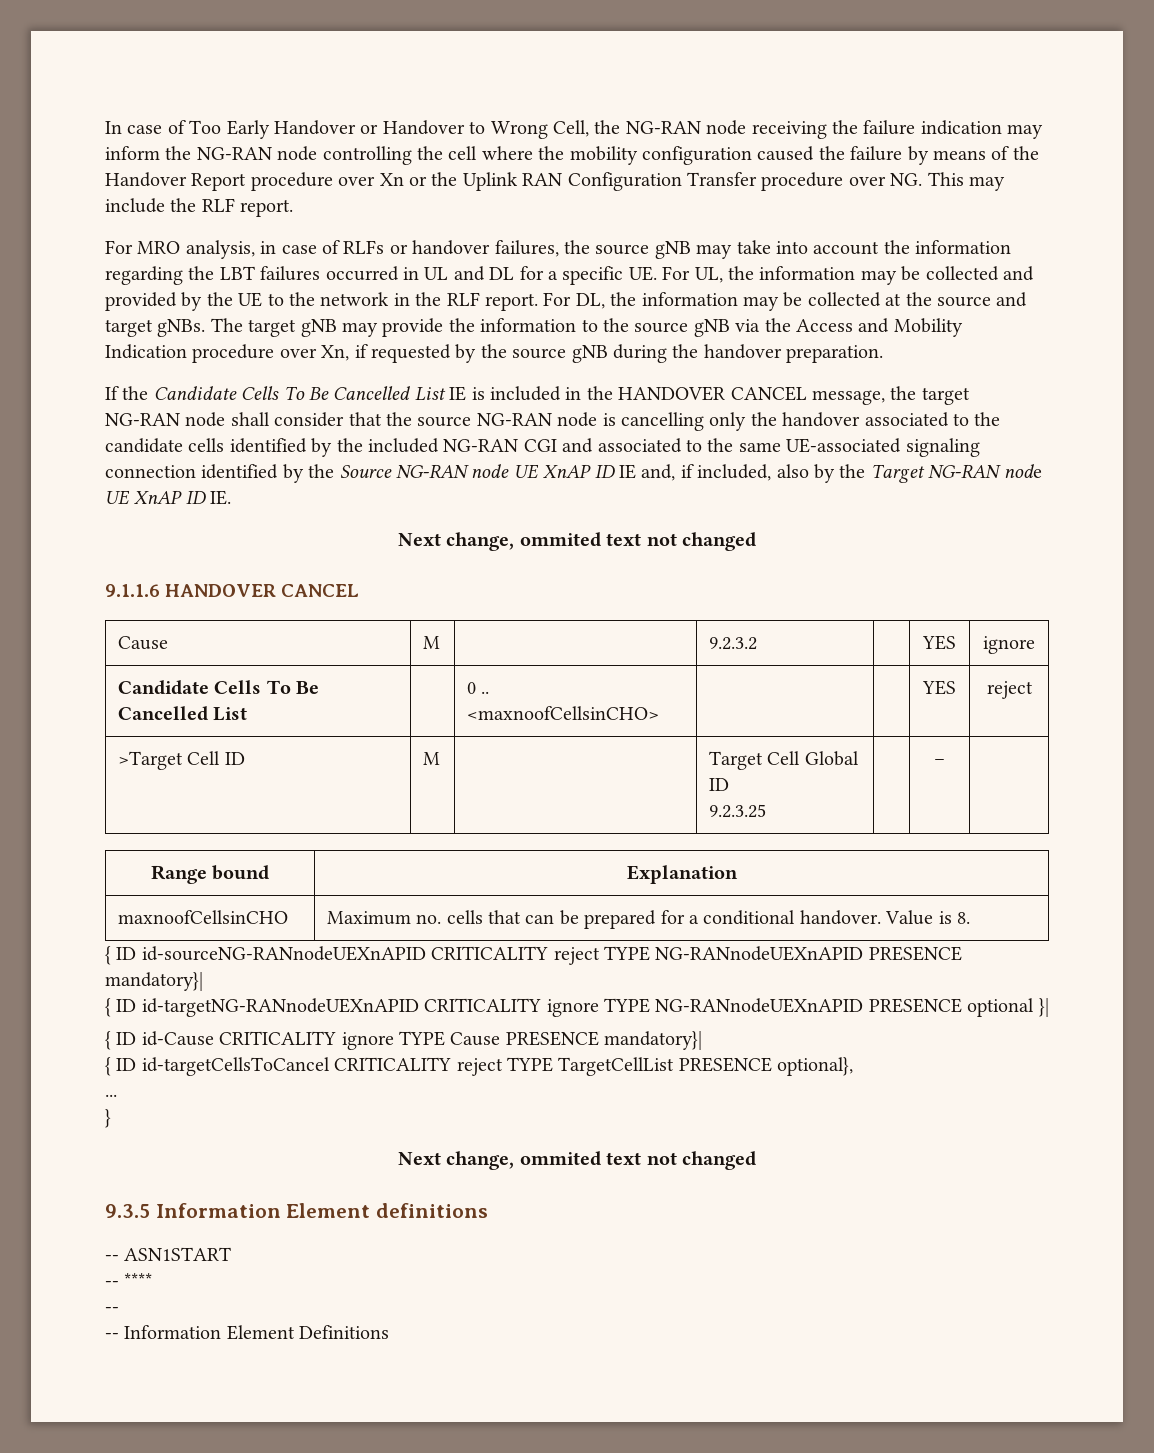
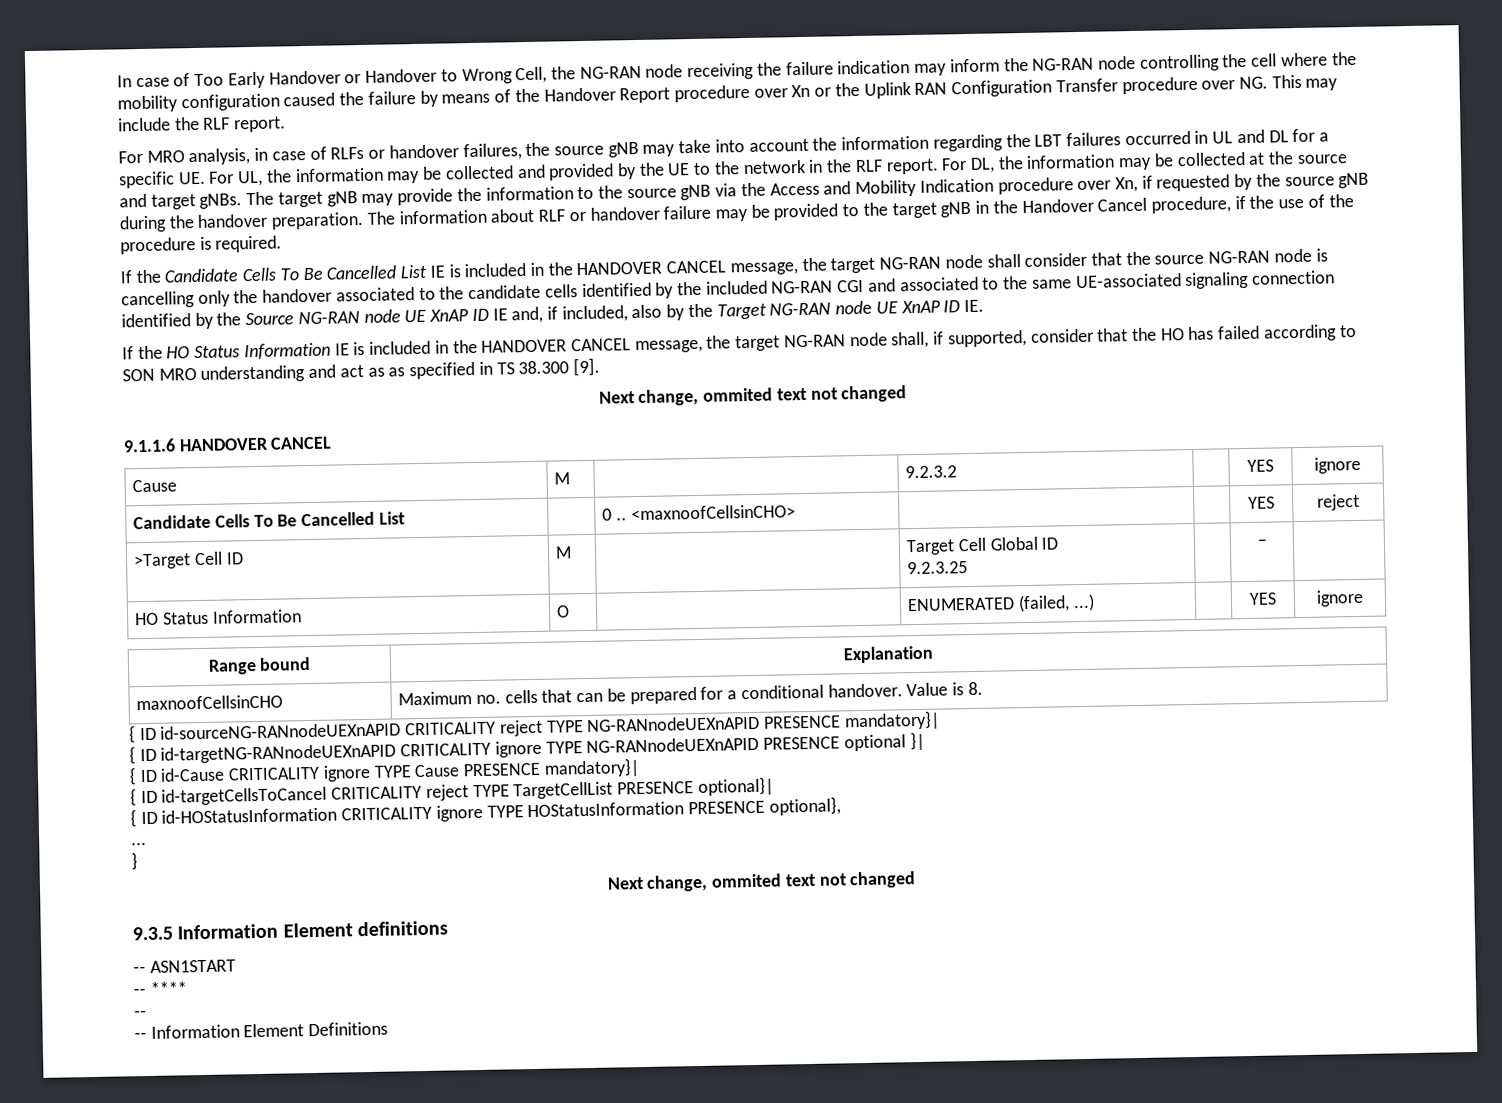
+ The information about RLF or handover failure may be provided to the target gNB in the Handover Cancel procedure, if the use of the procedure is required.
+ If the HO Status Information IE is included in the HANDOVER CANCEL message, the target NG-RAN node shall, if supported, consider that the HO has failed according to SON MRO understanding and act as as specified in TS 38.300 [9].
+ HO Status Information | O | | ENUMERATED (failed, ...) | | YES | ignore
- { ID id-targetCellsToCancel CRITICALITY reject TYPE TargetCellList PRESENCE optional},
+ { ID id-targetCellsToCancel CRITICALITY reject TYPE TargetCellList PRESENCE optional}|
+ { ID id-HOStatusInformation CRITICALITY ignore TYPE HOStatusInformation PRESENCE optional},

